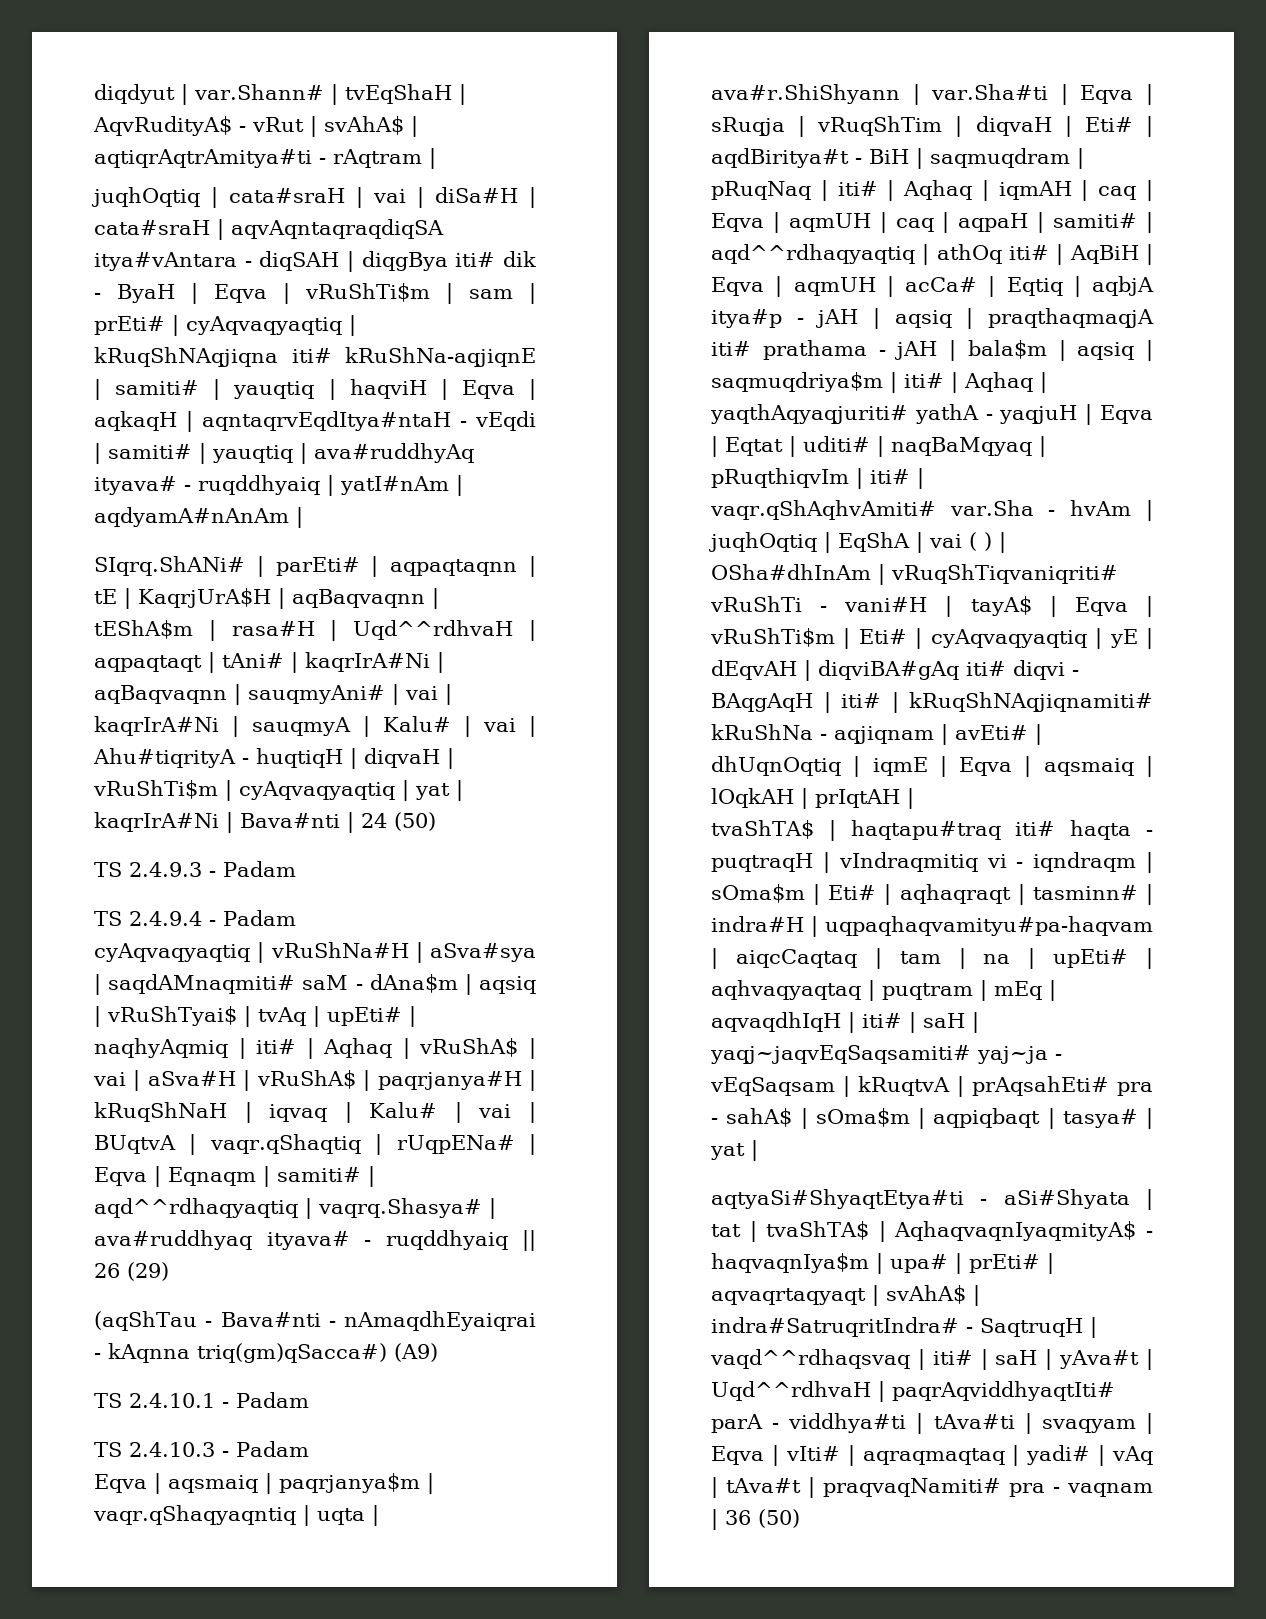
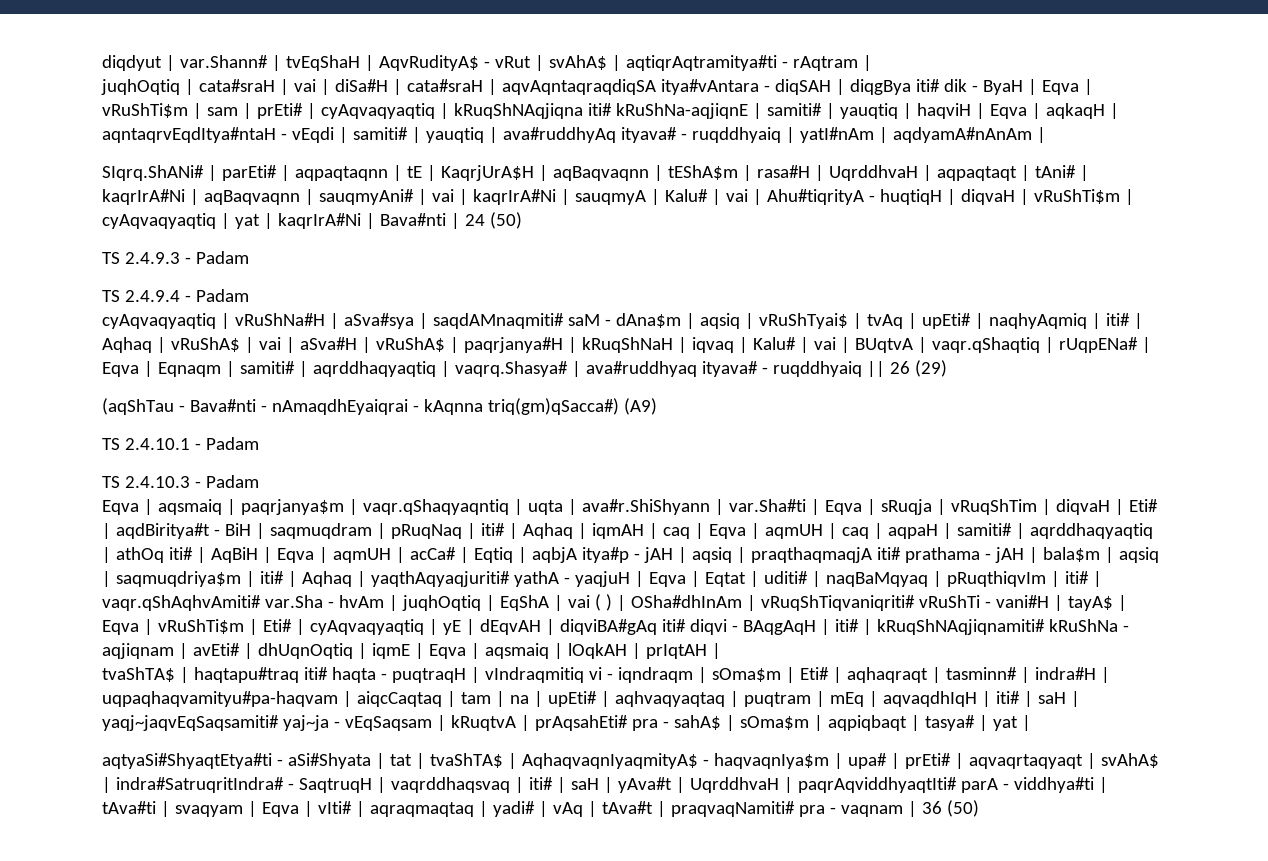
- diqdyut | var.Shann# | tvEqShaH | AqvRudityA$ - vRut | svAhA$ | aqtiqrAqtrAmitya#ti - rAqtram |
+ diqdyut | var.Shann# | tvEqShaH | AqvRudityA$ - vRut | svAhA$ | aqtiqrAqtramitya#ti - rAqtram |
- SIqrq.ShANi# | parEti# | aqpaqtaqnn | tE | KaqrjUrA$H | aqBaqvaqnn | tEShA$m | rasa#H | Uqd^^rdhvaH | aqpaqtaqt | tAni# | kaqrIrA#Ni | aqBaqvaqnn | sauqmyAni# | vai | kaqrIrA#Ni | sauqmyA | Kalu# | vai | Ahu#tiqrityA - huqtiqH | diqvaH | vRuShTi$m | cyAqvaqyaqtiq | yat | kaqrIrA#Ni | Bava#nti | 24 (50)
+ SIqrq.ShANi# | parEti# | aqpaqtaqnn | tE | KaqrjUrA$H | aqBaqvaqnn | tEShA$m | rasa#H | UqrddhvaH | aqpaqtaqt | tAni# | kaqrIrA#Ni | aqBaqvaqnn | sauqmyAni# | vai | kaqrIrA#Ni | sauqmyA | Kalu# | vai | Ahu#tiqrityA - huqtiqH | diqvaH | vRuShTi$m | cyAqvaqyaqtiq | yat | kaqrIrA#Ni | Bava#nti | 24 (50)
- cyAqvaqyaqtiq | vRuShNa#H | aSva#sya | saqdAMnaqmiti# saM - dAna$m | aqsiq | vRuShTyai$ | tvAq | upEti# | naqhyAqmiq | iti# | Aqhaq | vRuShA$ | vai | aSva#H | vRuShA$ | paqrjanya#H | kRuqShNaH | iqvaq | Kalu# | vai | BUqtvA | vaqr.qShaqtiq | rUqpENa# | Eqva | Eqnaqm | samiti# | aqd^^rdhaqyaqtiq | vaqrq.Shasya# | ava#ruddhyaq ityava# - ruqddhyaiq || 26 (29)
+ cyAqvaqyaqtiq | vRuShNa#H | aSva#sya | saqdAMnaqmiti# saM - dAna$m | aqsiq | vRuShTyai$ | tvAq | upEti# | naqhyAqmiq | iti# | Aqhaq | vRuShA$ | vai | aSva#H | vRuShA$ | paqrjanya#H | kRuqShNaH | iqvaq | Kalu# | vai | BUqtvA | vaqr.qShaqtiq | rUqpENa# | Eqva | Eqnaqm | samiti# | aqrddhaqyaqtiq | vaqrq.Shasya# | ava#ruddhyaq ityava# - ruqddhyaiq || 26 (29)
- Eqva | aqsmaiq | paqrjanya$m | vaqr.qShaqyaqntiq | uqta | ava#r.ShiShyann | var.Sha#ti | Eqva | sRuqja | vRuqShTim | diqvaH | Eti# | aqdBiritya#t - BiH | saqmuqdram | pRuqNaq | iti# | Aqhaq | iqmAH | caq | Eqva | aqmUH | caq | aqpaH | samiti# | aqd^^rdhaqyaqtiq | athOq iti# | AqBiH | Eqva | aqmUH | acCa# | Eqtiq | aqbjA itya#p - jAH | aqsiq | praqthaqmaqjA iti# prathama - jAH | bala$m | aqsiq | saqmuqdriya$m | iti# | Aqhaq | yaqthAqyaqjuriti# yathA - yaqjuH | Eqva | Eqtat | uditi# | naqBaMqyaq | pRuqthiqvIm | iti# | vaqr.qShAqhvAmiti# var.Sha - hvAm | juqhOqtiq | EqShA | vai ( ) | OSha#dhInAm | vRuqShTiqvaniqriti# vRuShTi - vani#H | tayA$ | Eqva | vRuShTi$m | Eti# | cyAqvaqyaqtiq | yE | dEqvAH | diqviBA#gAq iti# diqvi - BAqgAqH | iti# | kRuqShNAqjiqnamiti# kRuShNa - aqjiqnam | avEti# | dhUqnOqtiq | iqmE | Eqva | aqsmaiq | lOqkAH | prIqtAH |
+ Eqva | aqsmaiq | paqrjanya$m | vaqr.qShaqyaqntiq | uqta | ava#r.ShiShyann | var.Sha#ti | Eqva | sRuqja | vRuqShTim | diqvaH | Eti# | aqdBiritya#t - BiH | saqmuqdram | pRuqNaq | iti# | Aqhaq | iqmAH | caq | Eqva | aqmUH | caq | aqpaH | samiti# | aqrddhaqyaqtiq | athOq iti# | AqBiH | Eqva | aqmUH | acCa# | Eqtiq | aqbjA itya#p - jAH | aqsiq | praqthaqmaqjA iti# prathama - jAH | bala$m | aqsiq | saqmuqdriya$m | iti# | Aqhaq | yaqthAqyaqjuriti# yathA - yaqjuH | Eqva | Eqtat | uditi# | naqBaMqyaq | pRuqthiqvIm | iti# | vaqr.qShAqhvAmiti# var.Sha - hvAm | juqhOqtiq | EqShA | vai ( ) | OSha#dhInAm | vRuqShTiqvaniqriti# vRuShTi - vani#H | tayA$ | Eqva | vRuShTi$m | Eti# | cyAqvaqyaqtiq | yE | dEqvAH | diqviBA#gAq iti# diqvi - BAqgAqH | iti# | kRuqShNAqjiqnamiti# kRuShNa - aqjiqnam | avEti# | dhUqnOqtiq | iqmE | Eqva | aqsmaiq | lOqkAH | prIqtAH |
- aqtyaSi#ShyaqtEtya#ti - aSi#Shyata | tat | tvaShTA$ | AqhaqvaqnIyaqmityA$ - haqvaqnIya$m | upa# | prEti# | aqvaqrtaqyaqt | svAhA$ | indra#SatruqritIndra# - SaqtruqH | vaqd^^rdhaqsvaq | iti# | saH | yAva#t | Uqd^^rdhvaH | paqrAqviddhyaqtIti# parA - viddhya#ti | tAva#ti | svaqyam | Eqva | vIti# | aqraqmaqtaq | yadi# | vAq | tAva#t | praqvaqNamiti# pra - vaqnam | 36 (50)
+ aqtyaSi#ShyaqtEtya#ti - aSi#Shyata | tat | tvaShTA$ | AqhaqvaqnIyaqmityA$ - haqvaqnIya$m | upa# | prEti# | aqvaqrtaqyaqt | svAhA$ | indra#SatruqritIndra# - SaqtruqH | vaqrddhaqsvaq | iti# | saH | yAva#t | UqrddhvaH | paqrAqviddhyaqtIti# parA - viddhya#ti | tAva#ti | svaqyam | Eqva | vIti# | aqraqmaqtaq | yadi# | vAq | tAva#t | praqvaqNamiti# pra - vaqnam | 36 (50)

